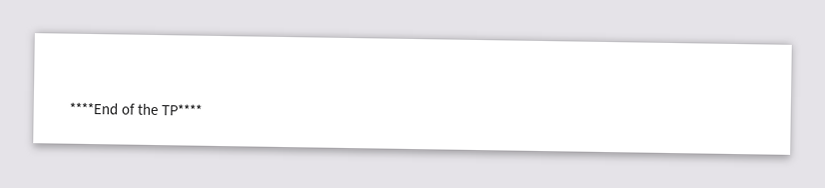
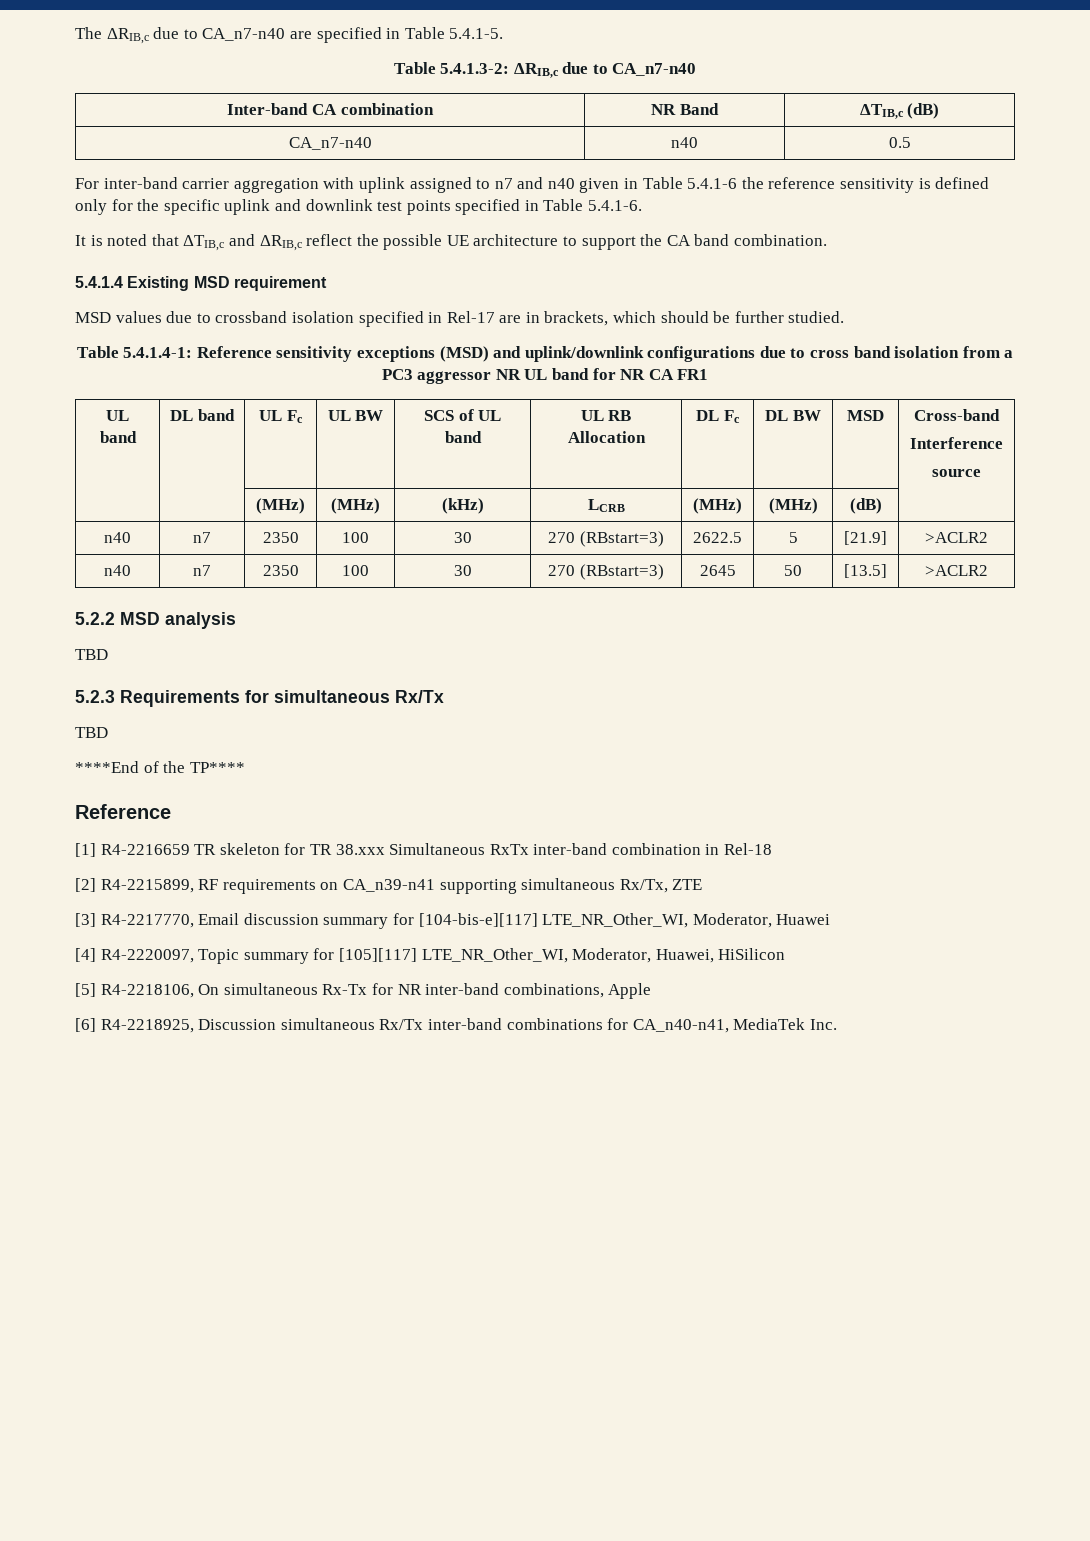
+ The ΔRIB,c due to CA_n7-n40 are specified in Table 5.4.1-5.
+ Table 5.4.1.3-2: ΔRIB,c due to CA_n7-n40
+ Inter-band CA combination | NR Band | ΔTIB,c (dB)
+ CA_n7-n40 | n40 | 0.5
+ For inter-band carrier aggregation with uplink assigned to n7 and n40 given in Table 5.4.1-6 the reference sensitivity is defined only for the specific uplink and downlink test points specified in Table 5.4.1-6.
+ It is noted that ΔTIB,c and ΔRIB,c reflect the possible UE architecture to support the CA band combination.
+ 5.4.1.4 Existing MSD requirement
+ MSD values due to crossband isolation specified in Rel-17 are in brackets, which should be further studied.
+ Table 5.4.1.4-1: Reference sensitivity exceptions (MSD) and uplink/downlink configurations due to cross band isolation from a PC3 aggressor NR UL band for NR CA FR1
+ UL band | DL band | UL Fc | UL BW | SCS of UL band | UL RB Allocation | DL Fc | DL BW | MSD | Cross-band
+ Interference
+ source
+ | | (MHz) | (MHz) | (kHz) | LCRB | (MHz) | (MHz) | (dB) |
+ n40 | n7 | 2350 | 100 | 30 | 270 (RBstart=3) | 2622.5 | 5 | [21.9] | >ACLR2
+ n40 | n7 | 2350 | 100 | 30 | 270 (RBstart=3) | 2645 | 50 | [13.5] | >ACLR2
+ 5.2.2 MSD analysis
+ TBD
+ 5.2.3 Requirements for simultaneous Rx/Tx
+ TBD
  ****End of the TP****
+ Reference
+ [1] R4-2216659 TR skeleton for TR 38.xxx Simultaneous RxTx inter-band combination in Rel-18
+ [2] R4-2215899, RF requirements on CA_n39-n41 supporting simultaneous Rx/Tx, ZTE
+ [3] R4-2217770, Email discussion summary for [104-bis-e][117] LTE_NR_Other_WI, Moderator, Huawei
+ [4] R4-2220097, Topic summary for [105][117] LTE_NR_Other_WI, Moderator, Huawei, HiSilicon
+ [5] R4-2218106, On simultaneous Rx-Tx for NR inter-band combinations, Apple
+ [6] R4-2218925, Discussion simultaneous Rx/Tx inter-band combinations for CA_n40-n41, MediaTek Inc.

